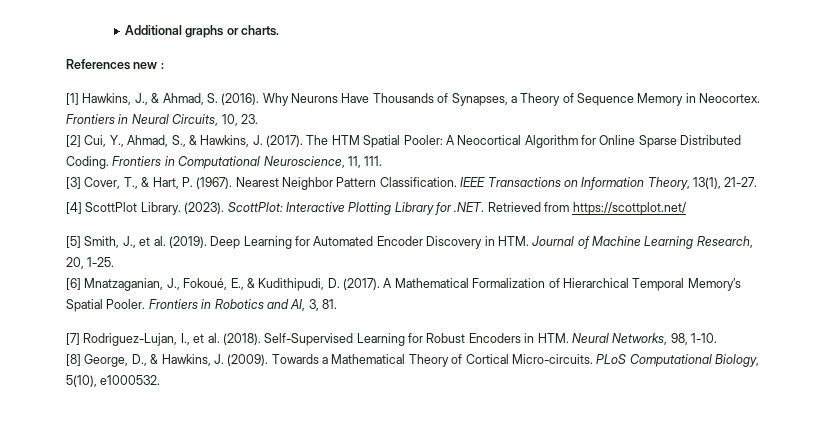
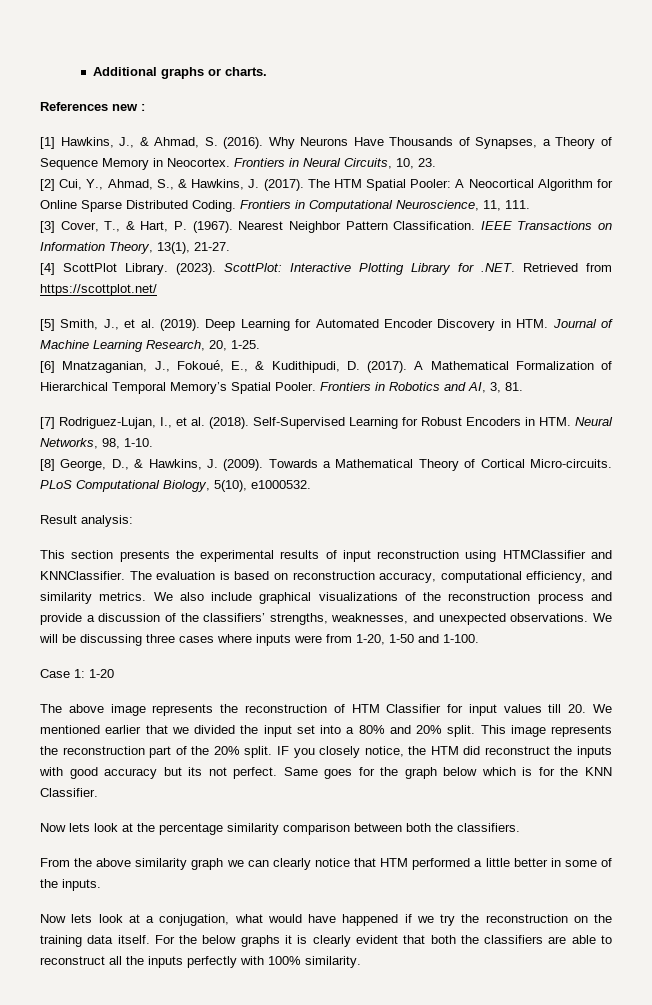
+ Result analysis:
+ This section presents the experimental results of input reconstruction using HTMClassifier and KNNClassifier. The evaluation is based on reconstruction accuracy, computational efficiency, and similarity metrics. We also include graphical visualizations of the reconstruction process and provide a discussion of the classifiers’ strengths, weaknesses, and unexpected observations. We will be discussing three cases where inputs were from 1-20, 1-50 and 1-100.
+ Case 1: 1-20
+ The above image represents the reconstruction of HTM Classifier for input values till 20. We mentioned earlier that we divided the input set into a 80% and 20% split. This image represents the reconstruction part of the 20% split. IF you closely notice, the HTM did reconstruct the inputs with good accuracy but its not perfect. Same goes for the graph below which is for the KNN Classifier.
+ Now lets look at the percentage similarity comparison between both the classifiers.
+ From the above similarity graph we can clearly notice that HTM performed a little better in some of the inputs.
+ Now lets look at a conjugation, what would have happened if we try the reconstruction on the training data itself. For the below graphs it is clearly evident that both the classifiers are able to reconstruct all the inputs perfectly with 100% similarity.

